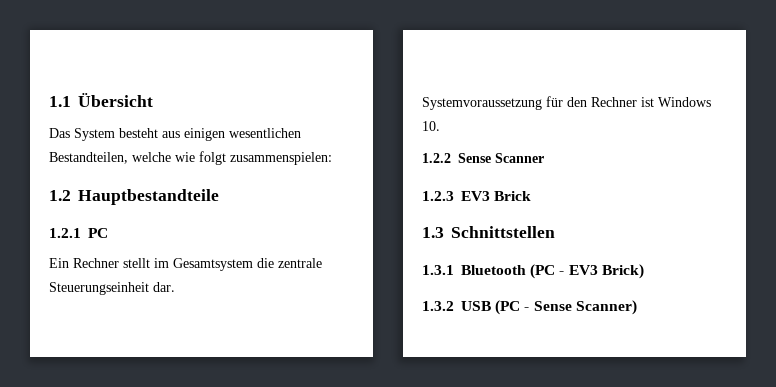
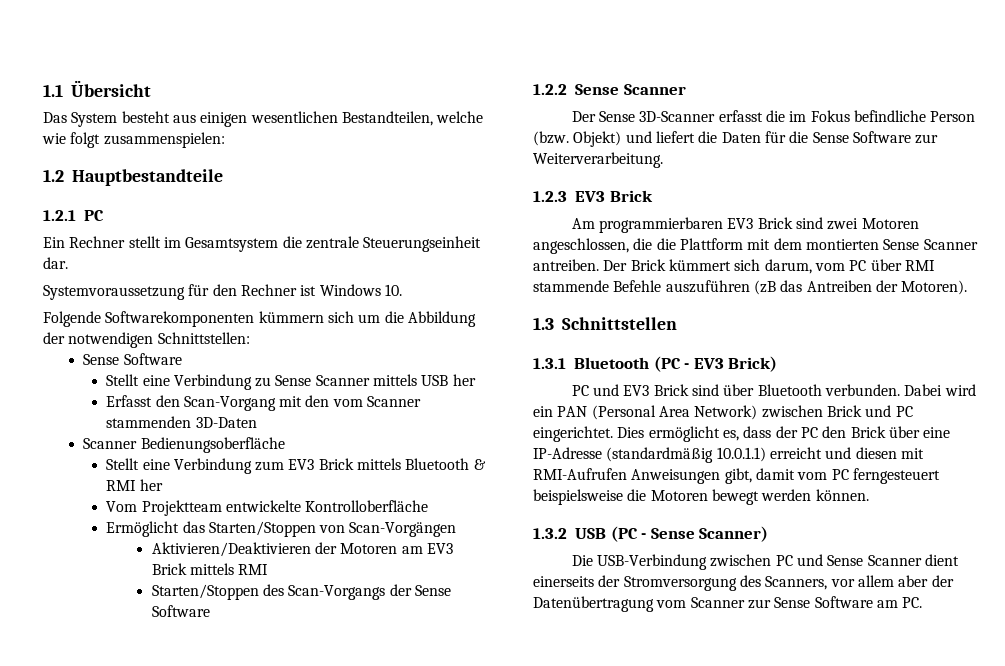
+ Folgende Softwarekomponenten kümmern sich um die Abbildung der notwendigen Schnittstellen:
+ Sense Software
+ Stellt eine Verbindung zu Sense Scanner mittels USB her
+ Erfasst den Scan-Vorgang mit den vom Scanner stammenden 3D-Daten
+ Scanner Bedienungsoberfläche
+ Stellt eine Verbindung zum EV3 Brick mittels Bluetooth & RMI her
+ Vom Projektteam entwickelte Kontrolloberfläche
+ Ermöglicht das Starten/Stoppen von Scan-Vorgängen
+ Aktivieren/Deaktivieren der Motoren am EV3 Brick mittels RMI
+ Starten/Stoppen des Scan-Vorgangs der Sense Software
  1.2.2 Sense Scanner
+ Der Sense 3D-Scanner erfasst die im Fokus befindliche Person (bzw. Objekt) und liefert die Daten für die Sense Software zur Weiterverarbeitung.
  1.2.3 EV3 Brick
+ Am programmierbaren EV3 Brick sind zwei Motoren angeschlossen, die die Plattform mit dem montierten Sense Scanner antreiben. Der Brick kümmert sich darum, vom PC über RMI stammende Befehle auszuführen (zB das Antreiben der Motoren).
+ PC und EV3 Brick sind über Bluetooth verbunden. Dabei wird ein PAN (Personal Area Network) zwischen Brick und PC eingerichtet. Dies ermöglicht es, dass der PC den Brick über eine IP-Adresse (standardmäßig 10.0.1.1) erreicht und diesen mit RMI-Aufrufen Anweisungen gibt, damit vom PC ferngesteuert beispielsweise die Motoren bewegt werden können.
+ Die USB-Verbindung zwischen PC und Sense Scanner dient einerseits der Stromversorgung des Scanners, vor allem aber der Datenübertragung vom Scanner zur Sense Software am PC.

